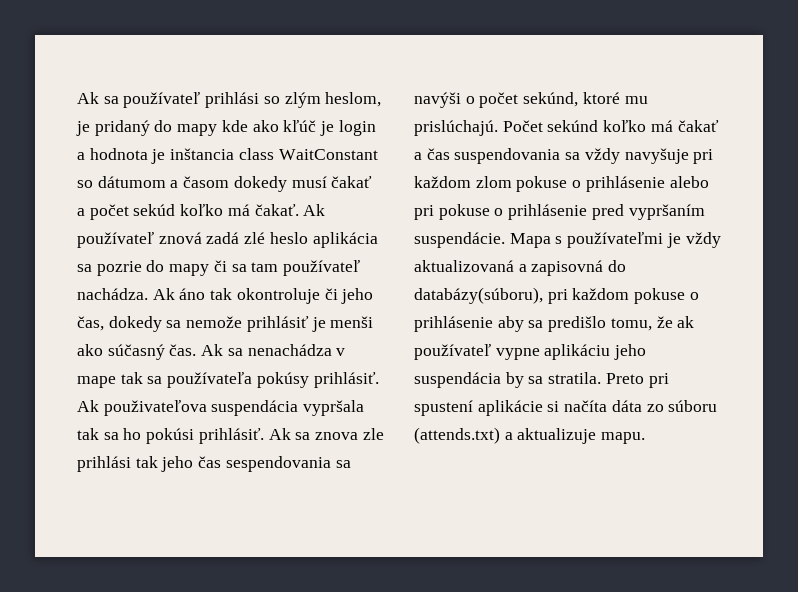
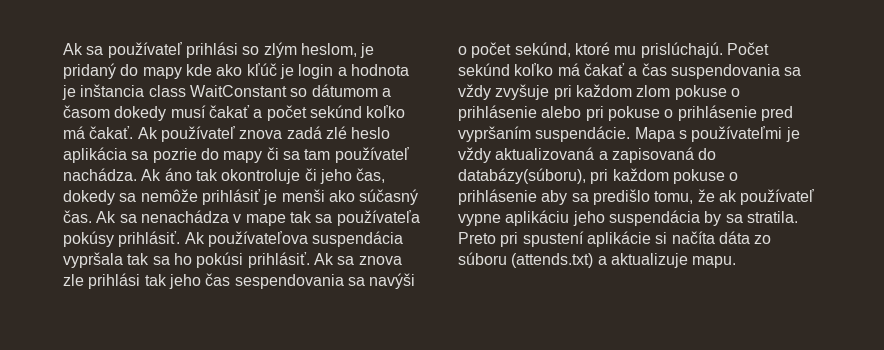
- Ak sa používateľ prihlási so zlým heslom, je pridaný do mapy kde ako kľúč je login a hodnota je inštancia class WaitConstant so dátumom a časom dokedy musí čakať a počet sekúd koľko má čakať.
+ Ak sa používateľ prihlási so zlým heslom, je pridaný do mapy kde ako kľúč je login a hodnota je inštancia class WaitConstant so dátumom a časom dokedy musí čakať a počet sekúnd koľko má čakať.
- Ak používateľ znová zadá zlé heslo aplikácia sa pozrie do mapy či sa tam používateľ nachádza.
+ Ak používateľ znova zadá zlé heslo aplikácia sa pozrie do mapy či sa tam používateľ nachádza.
- Ak áno tak okontroluje či jeho čas, dokedy sa nemože prihlásiť je menši ako súčasný čas.
+ Ak áno tak okontroluje či jeho čas, dokedy sa nemôže prihlásiť je menši ako súčasný čas.
- Ak použivateľova suspendácia vypršala tak sa ho pokúsi prihlásiť.
+ Ak používateľova suspendácia vypršala tak sa ho pokúsi prihlásiť.
- Počet sekúnd koľko má čakať a čas suspendovania sa vždy navyšuje pri každom zlom pokuse o prihlásenie alebo pri pokuse o prihlásenie pred vypršaním suspendácie.
+ Počet sekúnd koľko má čakať a čas suspendovania sa vždy zvyšuje pri každom zlom pokuse o prihlásenie alebo pri pokuse o prihlásenie pred vypršaním suspendácie.
- Mapa s používateľmi je vždy aktualizovaná a zapisovná do databázy(súboru), pri každom pokuse o prihlásenie aby sa predišlo tomu, že ak používateľ vypne aplikáciu jeho suspendácia by sa stratila.
+ Mapa s používateľmi je vždy aktualizovaná a zapisovaná do databázy(súboru), pri každom pokuse o prihlásenie aby sa predišlo tomu, že ak používateľ vypne aplikáciu jeho suspendácia by sa stratila.

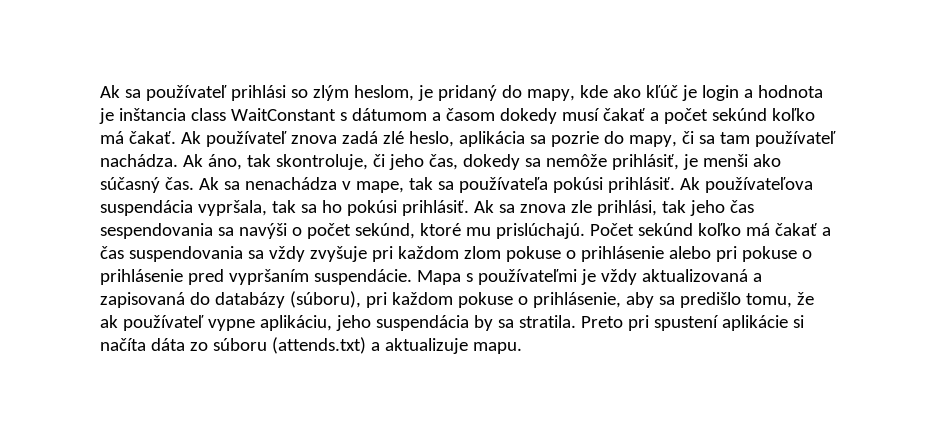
- Ak sa používateľ prihlási so zlým heslom, je pridaný do mapy kde ako kľúč je login a hodnota je inštancia class WaitConstant so dátumom a časom dokedy musí čakať a počet sekúnd koľko má čakať.
+ Ak sa používateľ prihlási so zlým heslom, je pridaný do mapy, kde ako kľúč je login a hodnota je inštancia class WaitConstant s dátumom a časom dokedy musí čakať a počet sekúnd koľko má čakať.
- Ak používateľ znova zadá zlé heslo aplikácia sa pozrie do mapy či sa tam používateľ nachádza.
+ Ak používateľ znova zadá zlé heslo, aplikácia sa pozrie do mapy, či sa tam používateľ nachádza.
- Ak áno tak okontroluje či jeho čas, dokedy sa nemôže prihlásiť je menši ako súčasný čas.
+ Ak áno, tak skontroluje, či jeho čas, dokedy sa nemôže prihlásiť, je menši ako súčasný čas.
- Ak sa nenachádza v mape tak sa používateľa pokúsy prihlásiť.
+ Ak sa nenachádza v mape, tak sa používateľa pokúsi prihlásiť.
- Ak používateľova suspendácia vypršala tak sa ho pokúsi prihlásiť.
+ Ak používateľova suspendácia vypršala, tak sa ho pokúsi prihlásiť.
- Ak sa znova zle prihlási tak jeho čas sespendovania sa navýši o počet sekúnd, ktoré mu prislúchajú.
+ Ak sa znova zle prihlási, tak jeho čas sespendovania sa navýši o počet sekúnd, ktoré mu prislúchajú.
- Mapa s používateľmi je vždy aktualizovaná a zapisovaná do databázy(súboru), pri každom pokuse o prihlásenie aby sa predišlo tomu, že ak používateľ vypne aplikáciu jeho suspendácia by sa stratila.
+ Mapa s používateľmi je vždy aktualizovaná a zapisovaná do databázy (súboru), pri každom pokuse o prihlásenie, aby sa predišlo tomu, že ak používateľ vypne aplikáciu, jeho suspendácia by sa stratila.

